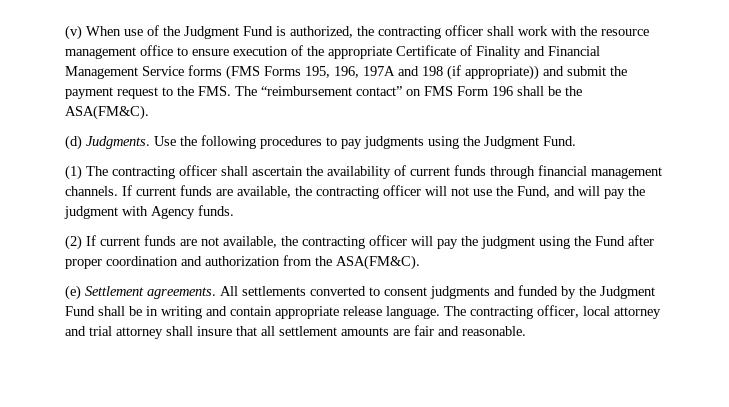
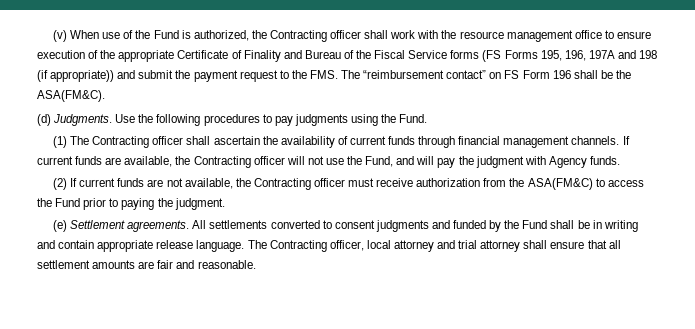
- (v) When use of the Judgment Fund is authorized, the contracting officer shall work with the resource management office to ensure execution of the appropriate Certificate of Finality and Financial Management Service forms (FMS Forms 195, 196, 197A and 198 (if appropriate)) and submit the payment request to the FMS. The “reimbursement contact” on FMS Form 196 shall be the ASA(FM&C).
+ (v) When use of the Fund is authorized, the Contracting officer shall work with the resource management office to ensure execution of the appropriate Certificate of Finality and Bureau of the Fiscal Service forms (FS Forms 195, 196, 197A and 198 (if appropriate)) and submit the payment request to the FMS. The “reimbursement contact” on FS Form 196 shall be the ASA(FM&C).
- Use the following procedures to pay judgments using the Judgment Fund.
+ Use the following procedures to pay judgments using the Fund.
- (1) The contracting officer shall ascertain the availability of current funds through financial management channels.
+ (1) The Contracting officer shall ascertain the availability of current funds through financial management channels.
- If current funds are available, the contracting officer will not use the Fund, and will pay the judgment with Agency funds.
+ If current funds are available, the Contracting officer will not use the Fund, and will pay the judgment with Agency funds.
- (2) If current funds are not available, the contracting officer will pay the judgment using the Fund after proper coordination and authorization from the ASA(FM&C).
+ (2) If current funds are not available, the Contracting officer must receive authorization from the ASA(FM&C) to access the Fund prior to paying the judgment.
- All settlements converted to consent judgments and funded by the Judgment Fund shall be in writing and contain appropriate release language.
+ All settlements converted to consent judgments and funded by the Fund shall be in writing and contain appropriate release language.
- The contracting officer, local attorney and trial attorney shall insure that all settlement amounts are fair and reasonable.
+ The Contracting officer, local attorney and trial attorney shall ensure that all settlement amounts are fair and reasonable.

